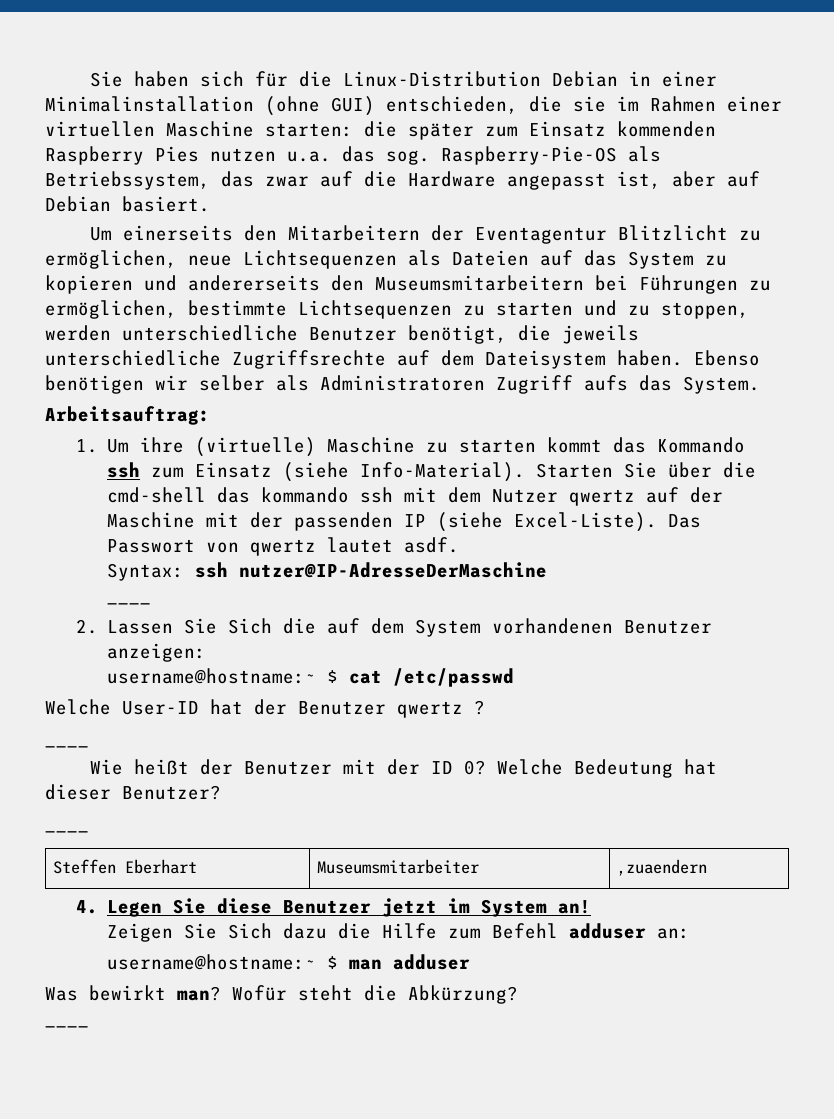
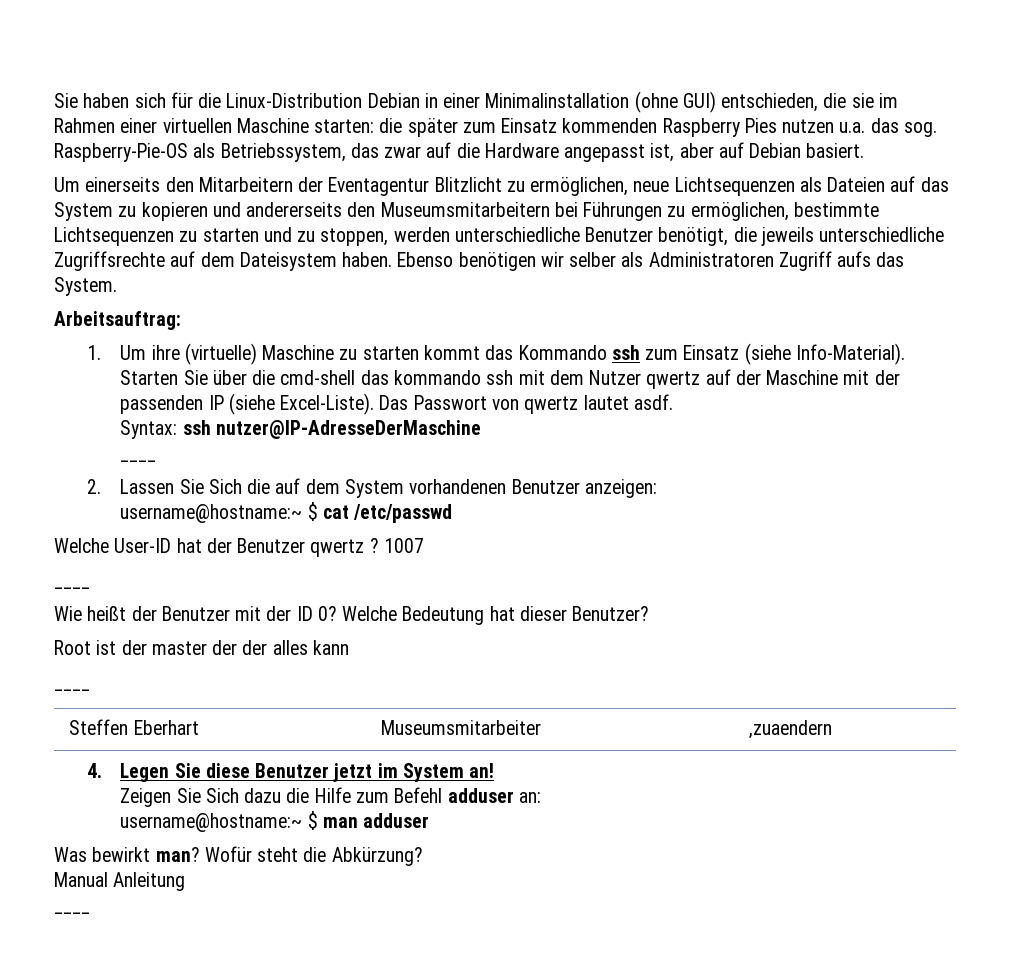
+ 1007
+ Root ist der master der der alles kann
+ Manual Anleitung

